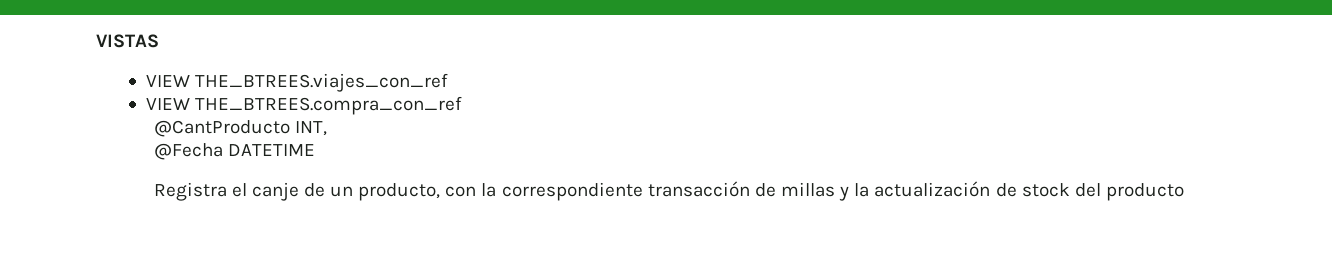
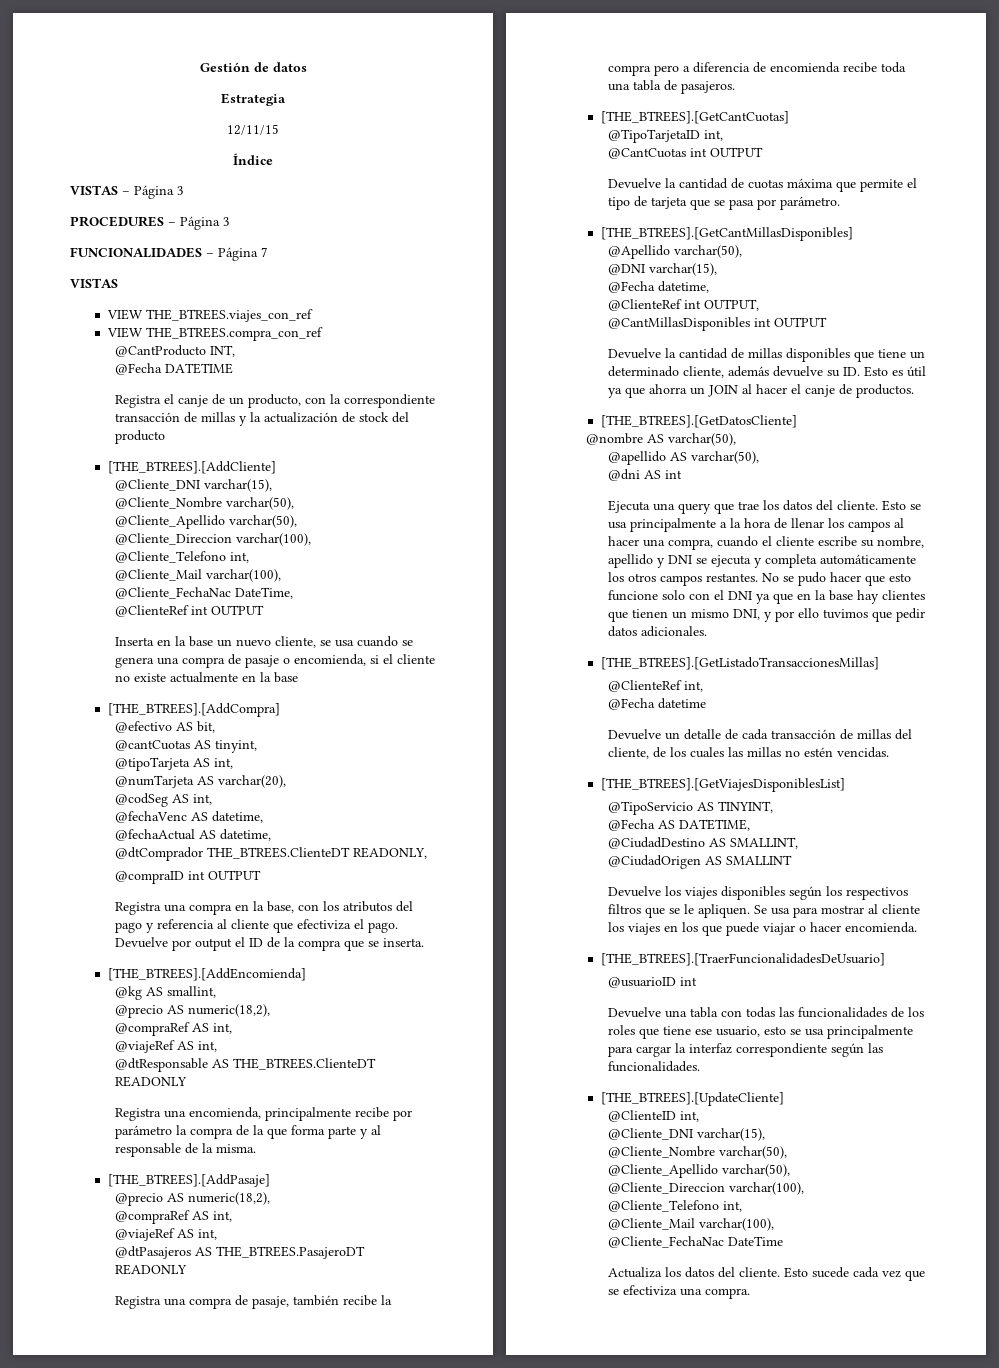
+ Gestión de datos
+ Estrategia
+ 12/11/15
+ Índice
+ VISTAS – Página 3
+ PROCEDURES – Página 3
+ FUNCIONALIDADES – Página 7
+ [THE_BTREES].[AddCliente]
+ @Cliente_DNI varchar(15),
+ @Cliente_Nombre varchar(50),
+ @Cliente_Apellido varchar(50),
+ @Cliente_Direccion varchar(100),
+ @Cliente_Telefono int,
+ @Cliente_Mail varchar(100),
+ @Cliente_FechaNac DateTime,
+ @ClienteRef int OUTPUT
+ Inserta en la base un nuevo cliente, se usa cuando se genera una compra de pasaje o encomienda, si el cliente no existe actualmente en la base
+ [THE_BTREES].[AddCompra]
+ @efectivo AS bit,
+ @cantCuotas AS tinyint,
+ @tipoTarjeta AS int,
+ @numTarjeta AS varchar(20),
+ @codSeg AS int,
+ @fechaVenc AS datetime,
+ @fechaActual AS datetime,
+ @dtComprador THE_BTREES.ClienteDT READONLY,
+ @compraID int OUTPUT
+ Registra una compra en la base, con los atributos del pago y referencia al cliente que efectiviza el pago. Devuelve por output el ID de la compra que se inserta.
+ [THE_BTREES].[AddEncomienda]
+ @kg AS smallint,
+ @precio AS numeric(18,2),
+ @compraRef AS int,
+ @viajeRef AS int,
+ @dtResponsable AS THE_BTREES.ClienteDT READONLY
+ Registra una encomienda, principalmente recibe por parámetro la compra de la que forma parte y al responsable de la misma.
+ [THE_BTREES].[AddPasaje]
+ @precio AS numeric(18,2),
+ @compraRef AS int,
+ @viajeRef AS int,
+ @dtPasajeros AS THE_BTREES.PasajeroDT READONLY
+ Registra una compra de pasaje, también recibe la compra pero a diferencia de encomienda recibe toda una tabla de pasajeros.
+ [THE_BTREES].[GetCantCuotas]
+ @TipoTarjetaID int,
+ @CantCuotas int OUTPUT
+ Devuelve la cantidad de cuotas máxima que permite el tipo de tarjeta que se pasa por parámetro.
+ [THE_BTREES].[GetCantMillasDisponibles]
+ @Apellido varchar(50),
+ @DNI varchar(15),
+ @Fecha datetime,
+ @ClienteRef int OUTPUT,
+ @CantMillasDisponibles int OUTPUT
+ Devuelve la cantidad de millas disponibles que tiene un determinado cliente, además devuelve su ID. Esto es útil ya que ahorra un JOIN al hacer el canje de productos.
+ [THE_BTREES].[GetDatosCliente]
+ @nombre AS varchar(50),
+ @apellido AS varchar(50),
+ @dni AS int
+ Ejecuta una query que trae los datos del cliente. Esto se usa principalmente a la hora de llenar los campos al hacer una compra, cuando el cliente escribe su nombre, apellido y DNI se ejecuta y completa automáticamente los otros campos restantes. No se pudo hacer que esto funcione solo con el DNI ya que en la base hay clientes que tienen un mismo DNI, y por ello tuvimos que pedir datos adicionales.
+ [THE_BTREES].[GetListadoTransaccionesMillas]
+ @ClienteRef int,
+ @Fecha datetime
+ Devuelve un detalle de cada transacción de millas del cliente, de los cuales las millas no estén vencidas.
+ [THE_BTREES].[GetViajesDisponiblesList]
+ @TipoServicio AS TINYINT,
+ @Fecha AS DATETIME,
+ @CiudadDestino AS SMALLINT,
+ @CiudadOrigen AS SMALLINT
+ Devuelve los viajes disponibles según los respectivos filtros que se le apliquen. Se usa para mostrar al cliente los viajes en los que puede viajar o hacer encomienda.
+ [THE_BTREES].[TraerFuncionalidadesDeUsuario]
+ @usuarioID int
+ Devuelve una tabla con todas las funcionalidades de los roles que tiene ese usuario, esto se usa principalmente para cargar la interfaz correspondiente según las funcionalidades.
+ [THE_BTREES].[UpdateCliente]
+ @ClienteID int,
+ @Cliente_DNI varchar(15),
+ @Cliente_Nombre varchar(50),
+ @Cliente_Apellido varchar(50),
+ @Cliente_Direccion varchar(100),
+ @Cliente_Telefono int,
+ @Cliente_Mail varchar(100),
+ @Cliente_FechaNac DateTime
+ Actualiza los datos del cliente. Esto sucede cada vez que se efectiviza una compra.

